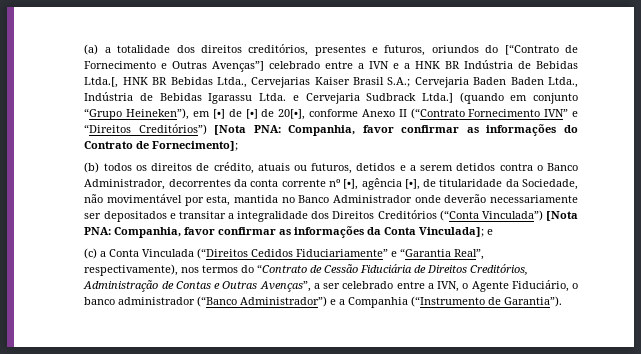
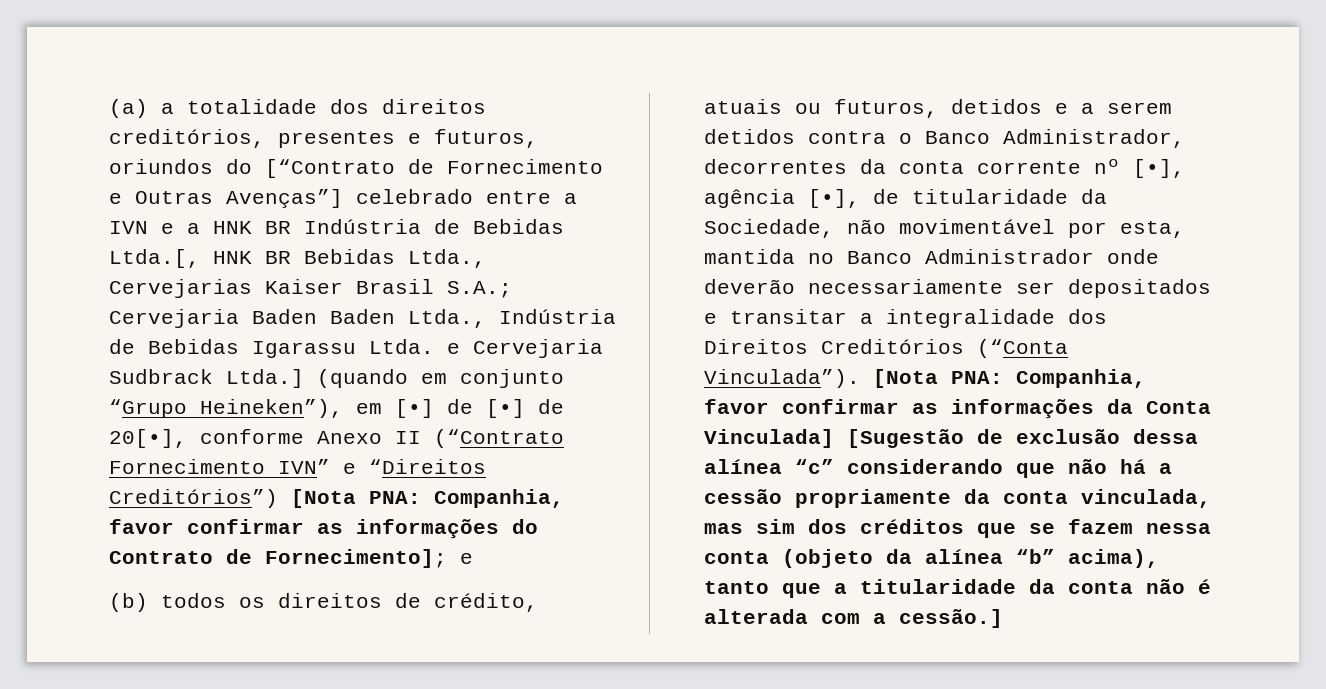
- (quando em conjunto “Grupo Heineken”), em [•] de [•] de 20[•], conforme Anexo II (“Contrato Fornecimento IVN” e “Direitos Creditórios”) [Nota PNA: Companhia, favor confirmar as informações do Contrato de Fornecimento];
+ (quando em conjunto “Grupo Heineken”), em [•] de [•] de 20[•], conforme Anexo II (“Contrato Fornecimento IVN” e “Direitos Creditórios”) [Nota PNA: Companhia, favor confirmar as informações do Contrato de Fornecimento]; e
- (b) todos os direitos de crédito, atuais ou futuros, detidos e a serem detidos contra o Banco Administrador, decorrentes da conta corrente nº [•], agência [•], de titularidade da Sociedade, não movimentável por esta, mantida no Banco Administrador onde deverão necessariamente ser depositados e transitar a integralidade dos Direitos Creditórios (“Conta Vinculada”) [Nota PNA: Companhia, favor confirmar as informações da Conta Vinculada]; e
- (c) a Conta Vinculada (“Direitos Cedidos Fiduciariamente” e “Garantia Real”, respectivamente), nos termos do “Contrato de Cessão Fiduciária de Direitos Creditórios, Administração de Contas e Outras Avenças”, a ser celebrado entre a IVN, o Agente Fiduciário, o banco administrador (“Banco Administrador”) e a Companhia (“Instrumento de Garantia”).
+ (b) todos os direitos de crédito, atuais ou futuros, detidos e a serem detidos contra o Banco Administrador, decorrentes da conta corrente nº [•], agência [•], de titularidade da Sociedade, não movimentável por esta, mantida no Banco Administrador onde deverão necessariamente ser depositados e transitar a integralidade dos Direitos Creditórios (“Conta Vinculada”). [Nota PNA: Companhia, favor confirmar as informações da Conta Vinculada] [Sugestão de exclusão dessa alínea “c” considerando que não há a cessão propriamente da conta vinculada, mas sim dos créditos que se fazem nessa conta (objeto da alínea “b” acima), tanto que a titularidade da conta não é alterada com a cessão.]

